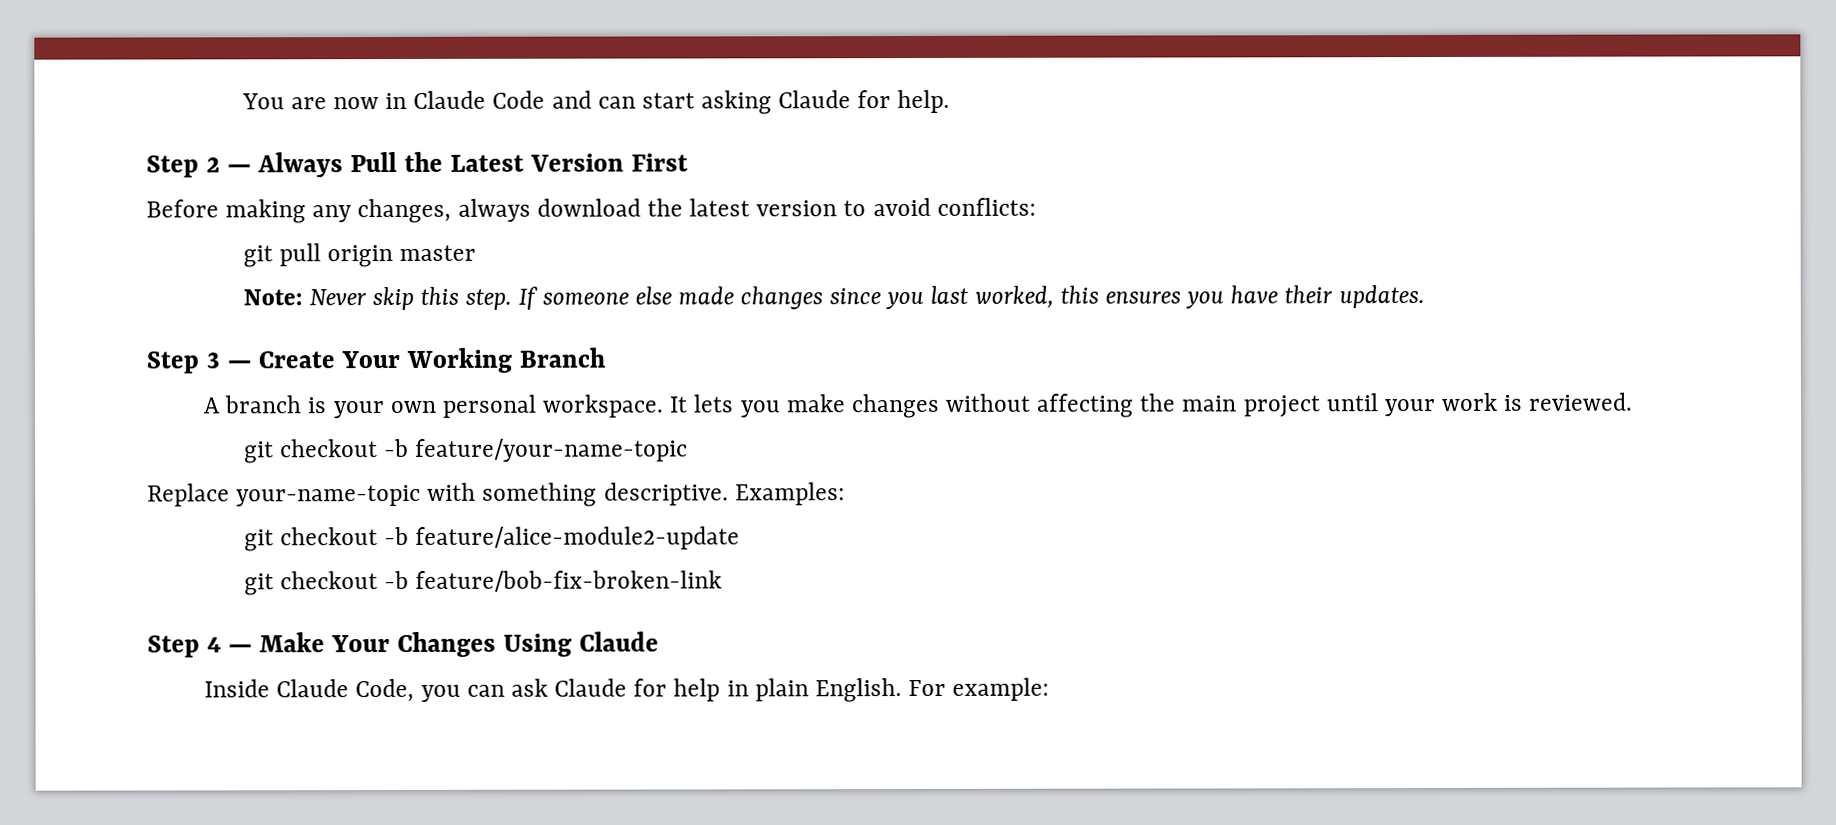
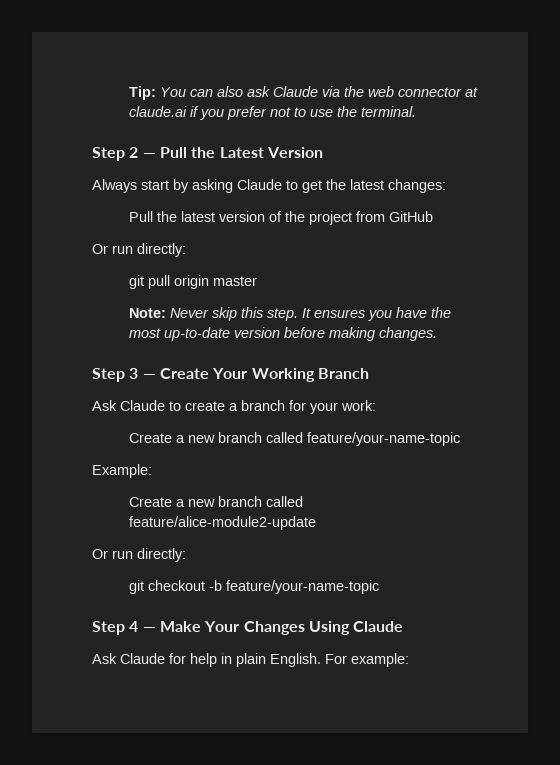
- You are now in Claude Code and can start asking Claude for help.
+ Tip: You can also ask Claude via the web connector at claude.ai if you prefer not to use the terminal.
- Step 2 — Always Pull the Latest Version First
- Before making any changes, always download the latest version to avoid conflicts:
+ Step 2 — Pull the Latest Version
+ Always start by asking Claude to get the latest changes:
+ Pull the latest version of the project from GitHub
+ Or run directly:
- If someone else made changes since you last worked, this ensures you have their updates.
+ It ensures you have the most up-to-date version before making changes.
- A branch is your own personal workspace. It lets you make changes without affecting the main project until your work is reviewed.
+ Ask Claude to create a branch for your work:
+ Create a new branch called feature/your-name-topic
+ Example:
+ Create a new branch called feature/alice-module2-update
+ Or run directly:
  git checkout -b feature/your-name-topic
- Replace your-name-topic with something descriptive. Examples:
- git checkout -b feature/alice-module2-update
- git checkout -b feature/bob-fix-broken-link
- Inside Claude Code, you can ask Claude for help in plain English.
+ Ask Claude for help in plain English.

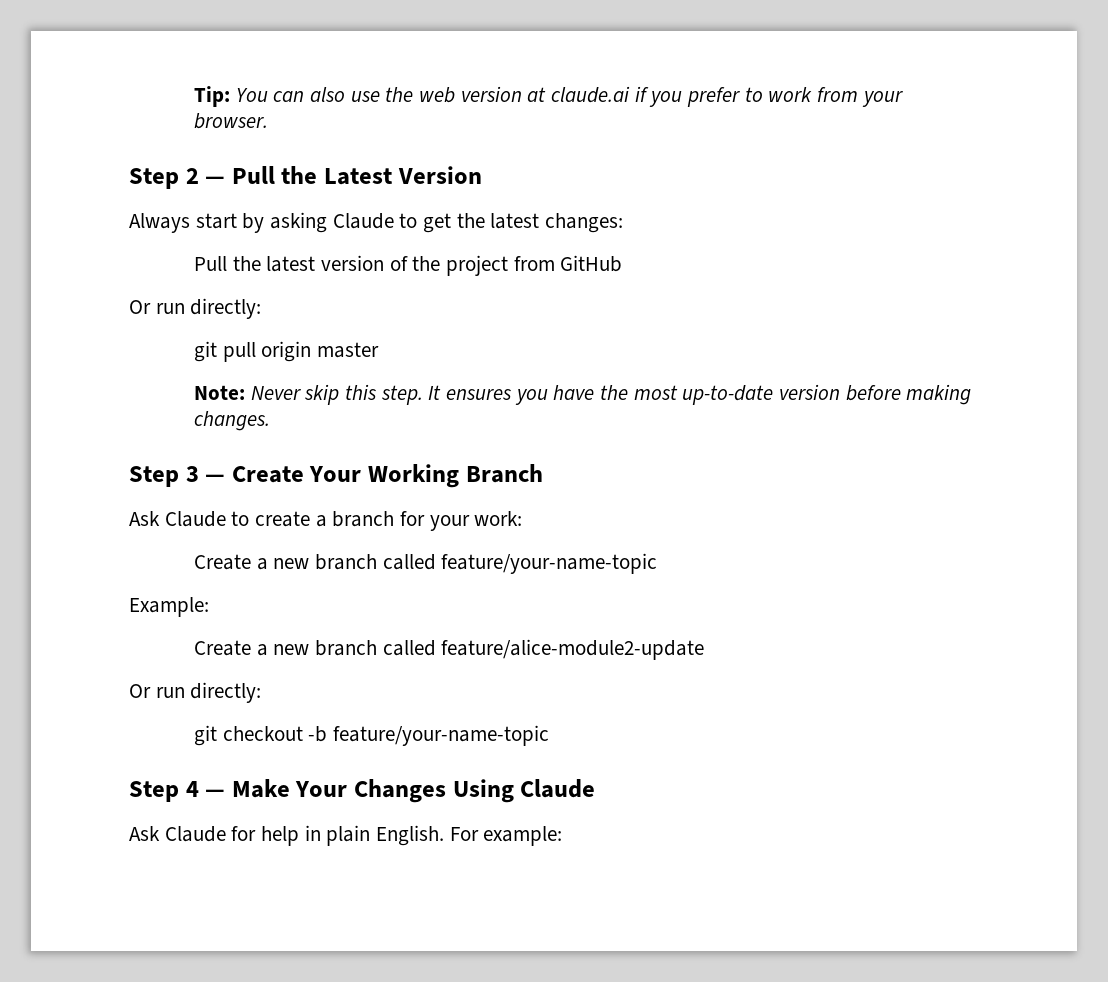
- Tip: You can also ask Claude via the web connector at claude.ai if you prefer not to use the terminal.
+ Tip: You can also use the web version at claude.ai if you prefer to work from your browser.

